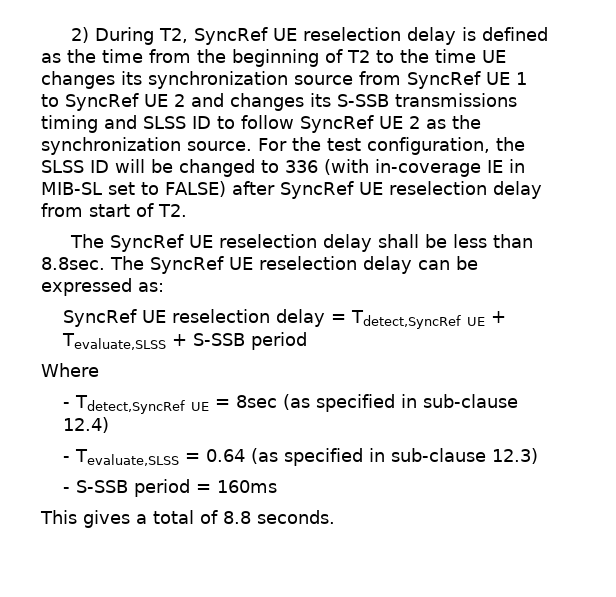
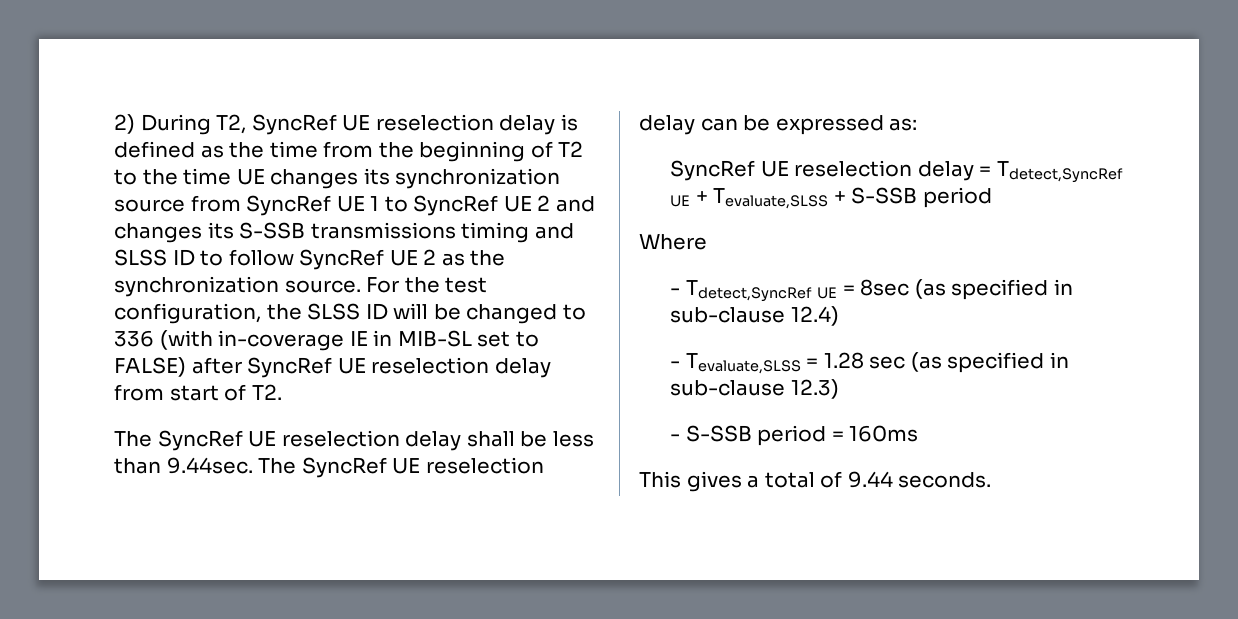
- The SyncRef UE reselection delay shall be less than 8.8sec. The SyncRef UE reselection delay can be expressed as:
+ The SyncRef UE reselection delay shall be less than 9.44sec. The SyncRef UE reselection delay can be expressed as:
- - Tevaluate,SLSS = 0.64 (as specified in sub-clause 12.3)
+ - Tevaluate,SLSS = 1.28 sec (as specified in sub-clause 12.3)
- This gives a total of 8.8 seconds.
+ This gives a total of 9.44 seconds.

